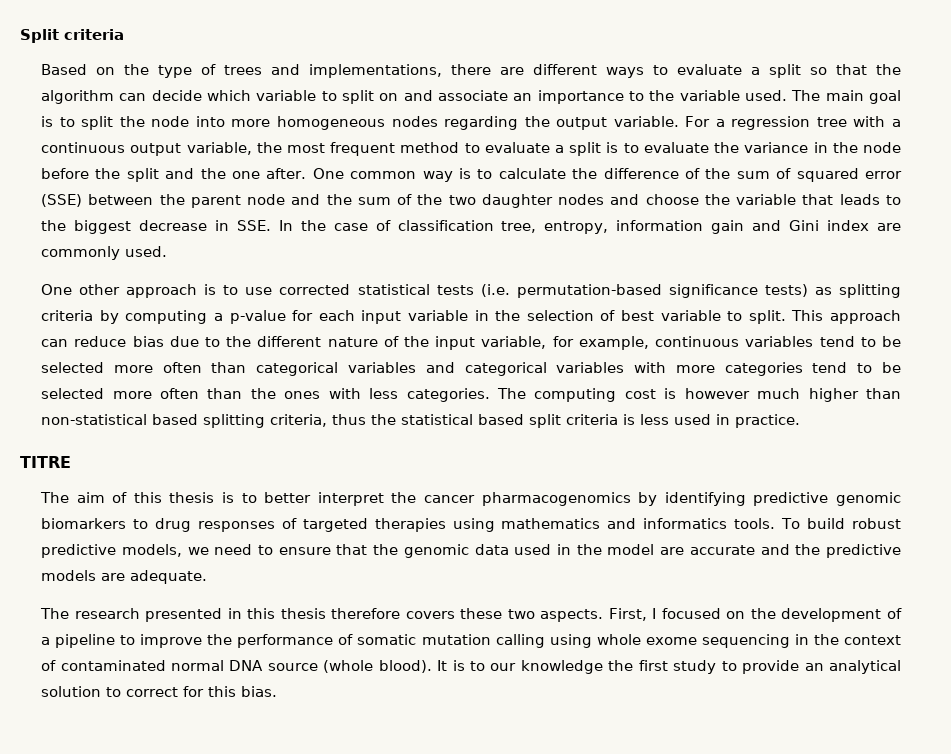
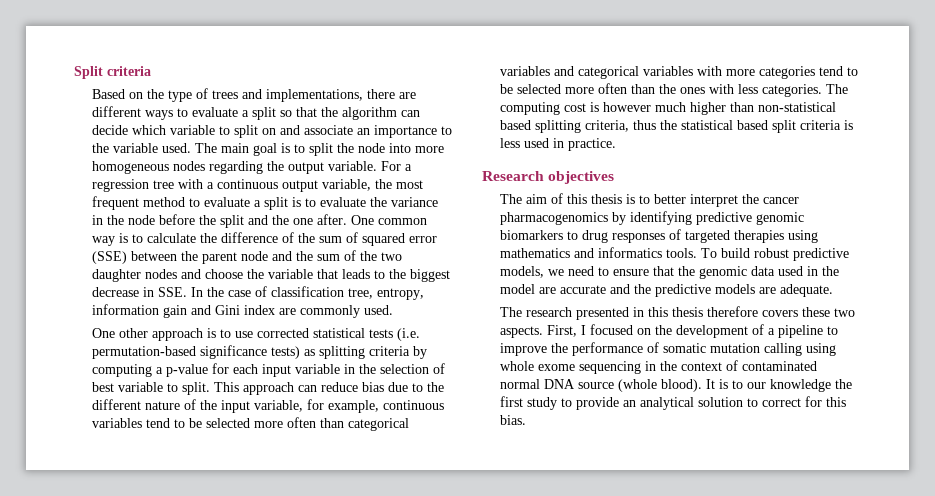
- TITRE
+ Research objectives

